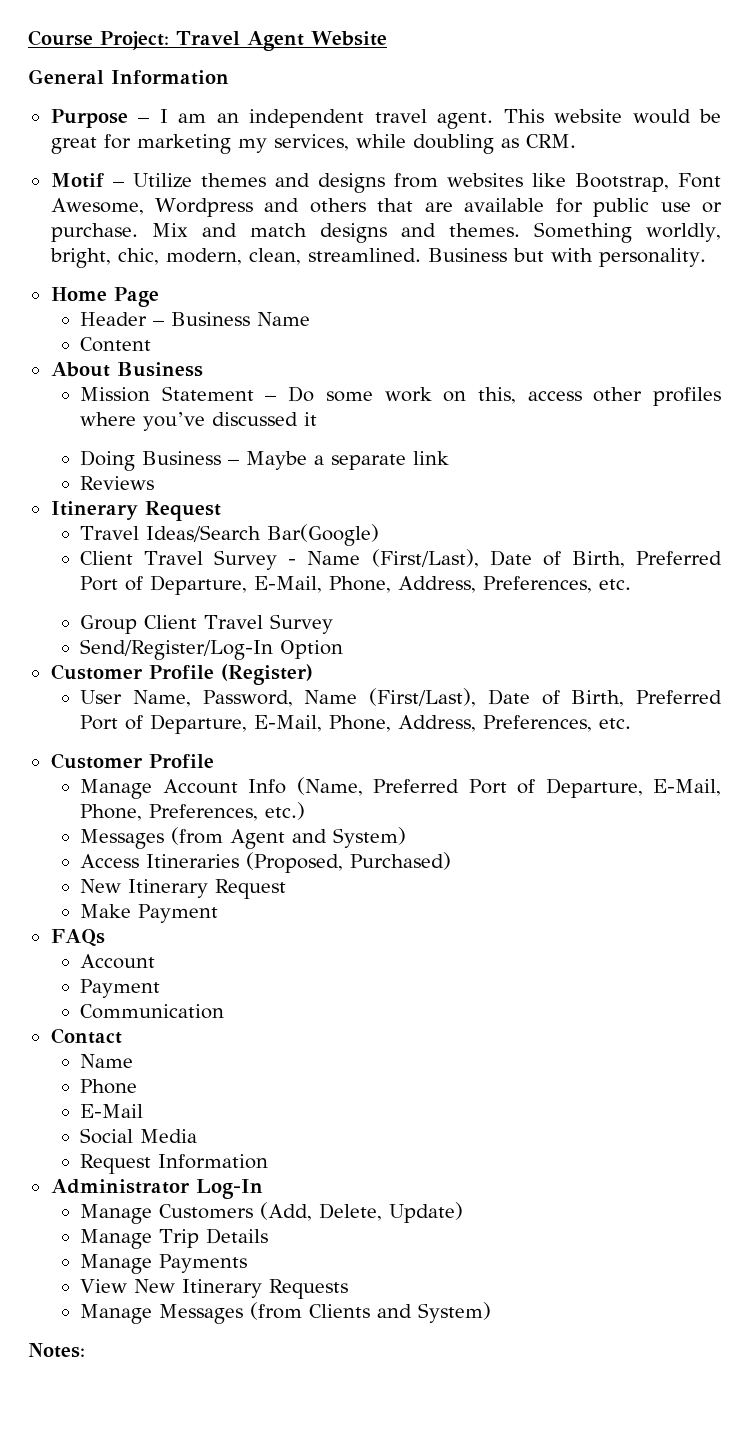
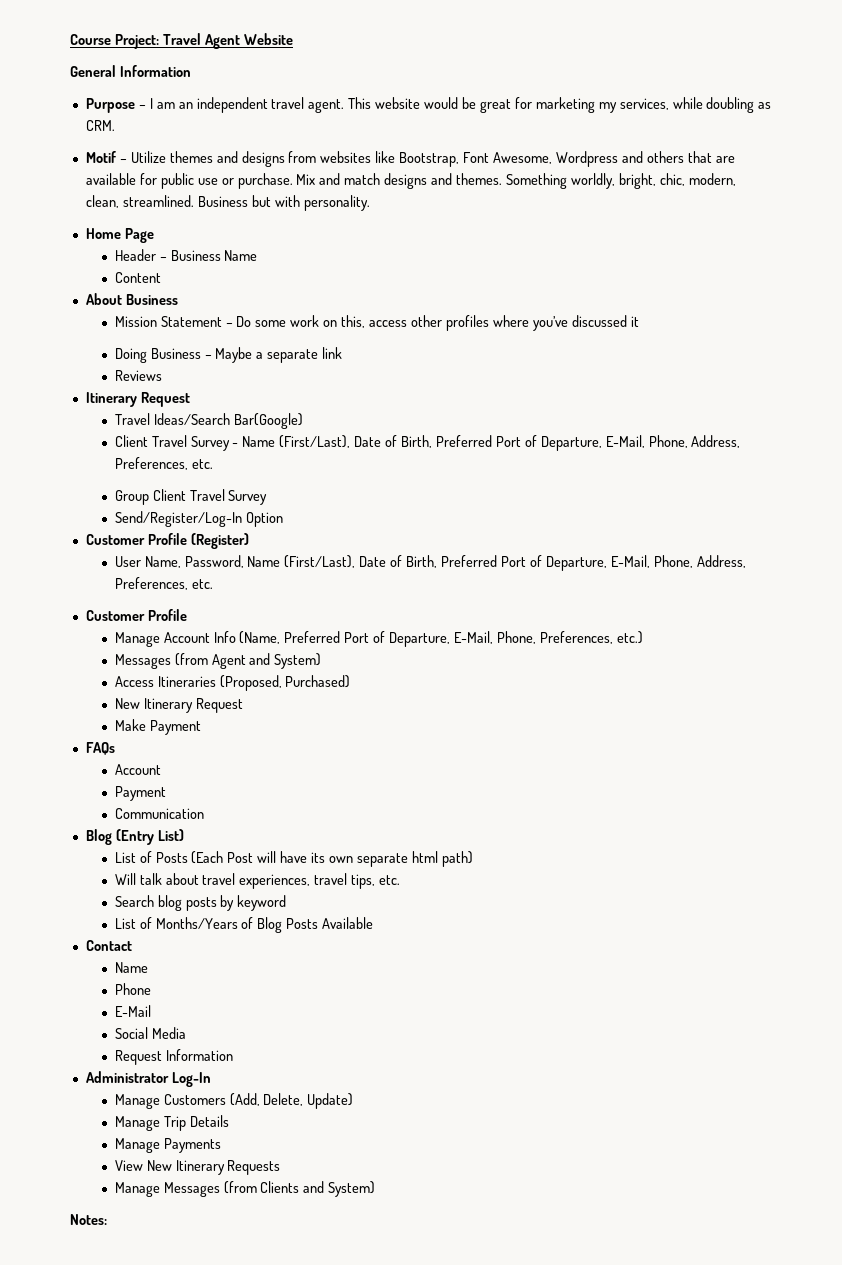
+ Blog (Entry List)
+ List of Posts (Each Post will have its own separate html path)
+ Will talk about travel experiences, travel tips, etc.
+ Search blog posts by keyword
+ List of Months/Years of Blog Posts Available

